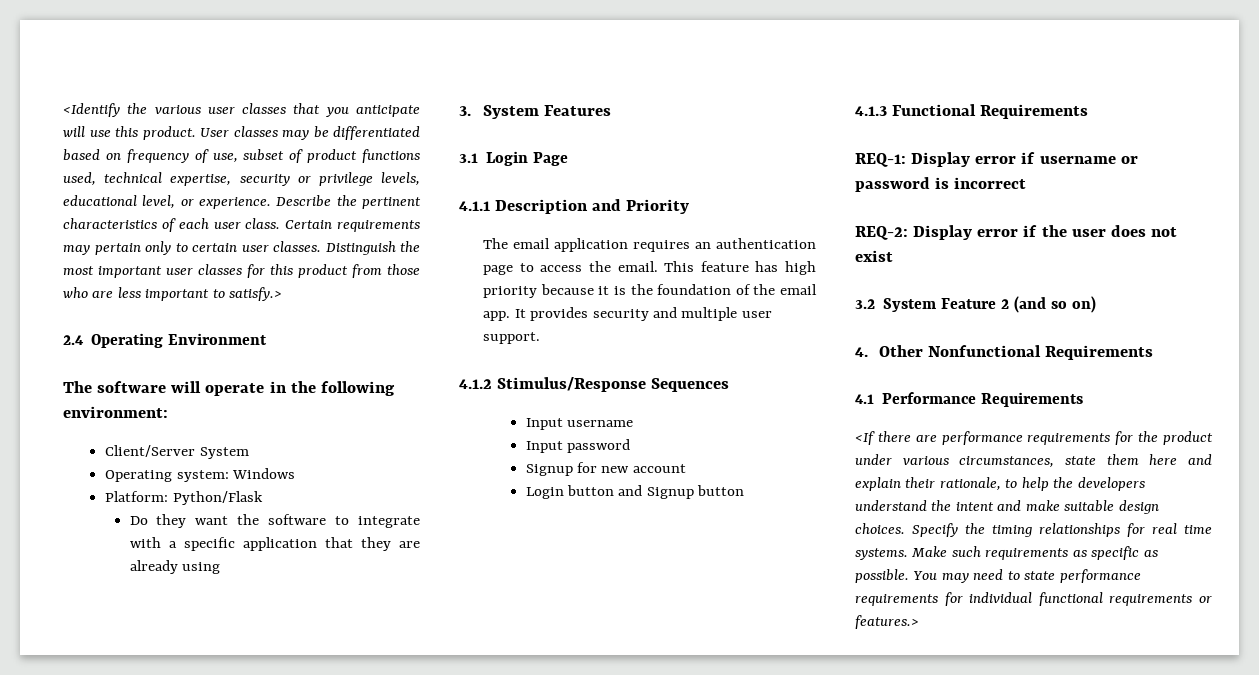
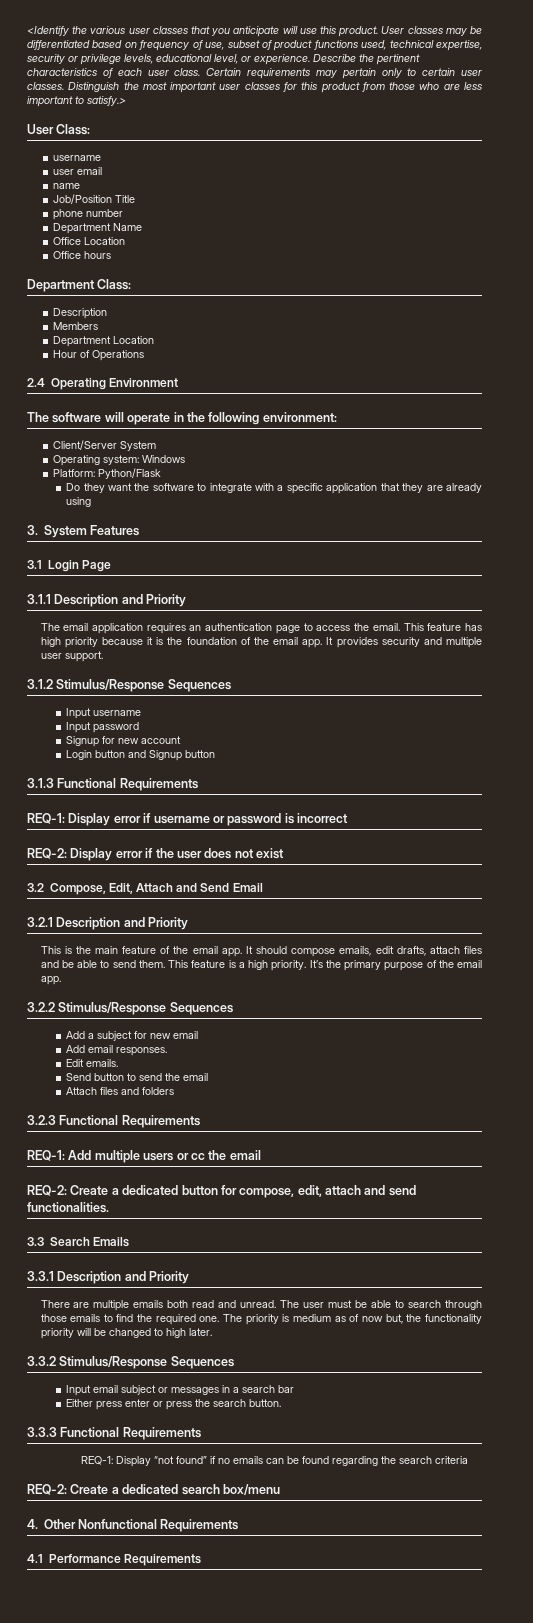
+ User Class:
+ username
+ user email
+ name
+ Job/Position Title
+ phone number
+ Department Name
+ Office Location
+ Office hours
+ Department Class:
+ Description
+ Members
+ Department Location
+ Hour of Operations
- 4.1.1 Description and Priority
+ 3.1.1 Description and Priority
- 4.1.2 Stimulus/Response Sequences
+ 3.1.2 Stimulus/Response Sequences
- 4.1.3 Functional Requirements
+ 3.1.3 Functional Requirements
- 3.2 System Feature 2 (and so on)
+ 3.2 Compose, Edit, Attach and Send Email
+ 3.2.1 Description and Priority
+ This is the main feature of the email app. It should compose emails, edit drafts, attach files and be able to send them. This feature is a high priority. It’s the primary purpose of the email app.
+ 3.2.2 Stimulus/Response Sequences
+ Add a subject for new email
+ Add email responses.
+ Edit emails.
+ Send button to send the email
+ Attach files and folders
+ 3.2.3 Functional Requirements
+ REQ-1: Add multiple users or cc the email
+ REQ-2: Create a dedicated button for compose, edit, attach and send functionalities.
+ 3.3 Search Emails
+ 3.3.1 Description and Priority
+ There are multiple emails both read and unread. The user must be able to search through those emails to find the required one. The priority is medium as of now but, the functionality priority will be changed to high later.
+ 3.3.2 Stimulus/Response Sequences
+ Input email subject or messages in a search bar
+ Either press enter or press the search button.
+ 3.3.3 Functional Requirements
+ REQ-1: Display “not found” if no emails can be found regarding the search criteria
+ REQ-2: Create a dedicated search box/menu
- <If there are performance requirements for the product under various circumstances, state them here and explain their rationale, to help the developers understand the intent and make suitable design choices. Specify the timing relationships for real time systems. Make such requirements as specific as possible. You may need to state performance requirements for individual functional requirements or features.>

